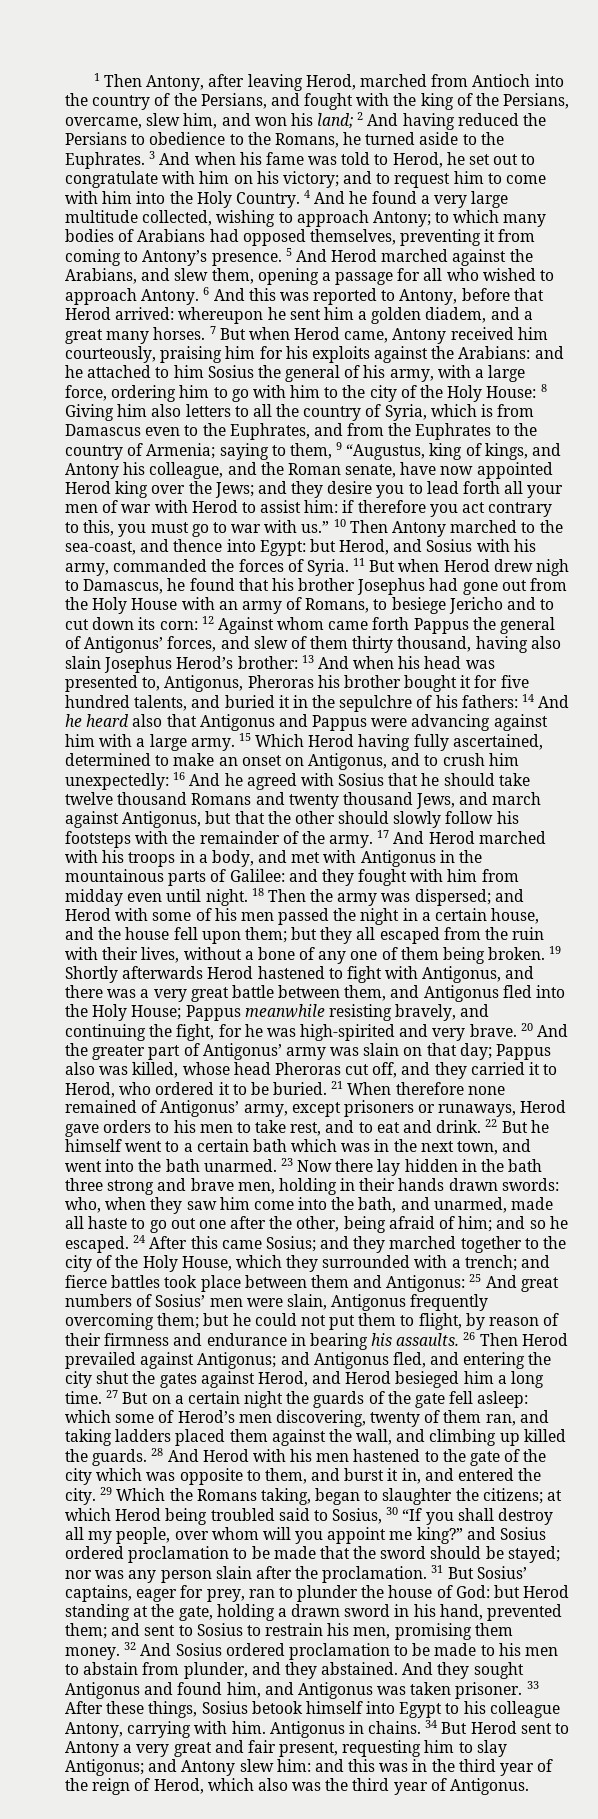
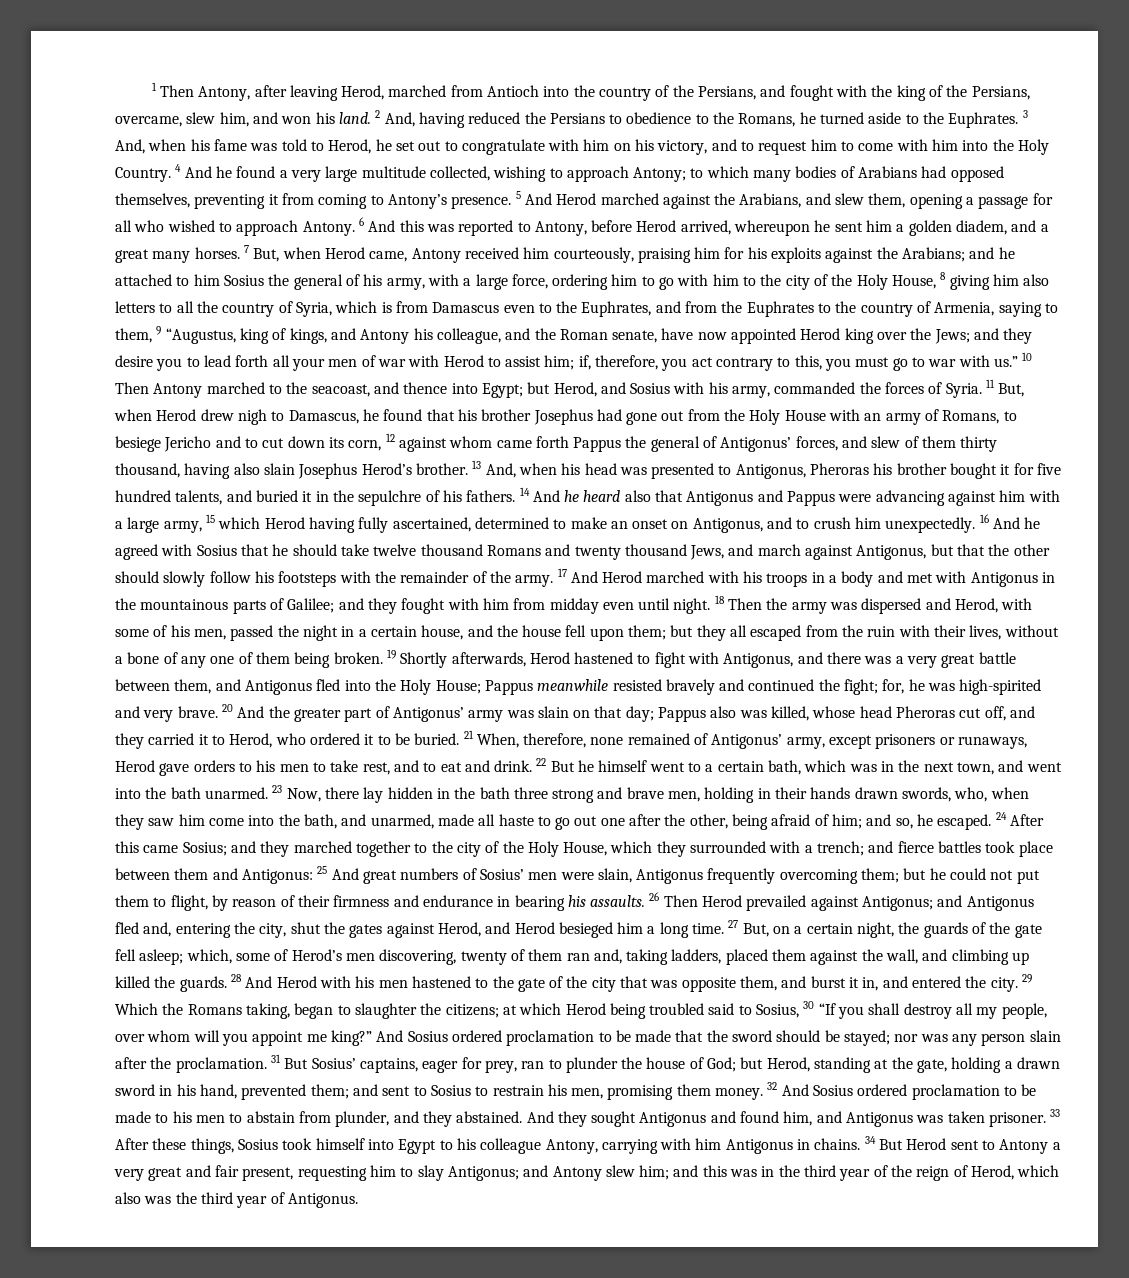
- 1 Then Antony, after leaving Herod, marched from Antioch into the country of the Persians, and fought with the king of the Persians, overcame, slew him, and won his land; 2 And having reduced the Persians to obedience to the Romans, he turned aside to the Euphrates.
+ 1 Then Antony, after leaving Herod, marched from Antioch into the country of the Persians, and fought with the king of the Persians, overcame, slew him, and won his land. 2 And, having reduced the Persians to obedience to the Romans, he turned aside to the Euphrates.
- 3 And when his fame was told to Herod, he set out to congratulate with him on his victory; and to request him to come with him into the Holy Country.
+ 3 And, when his fame was told to Herod, he set out to congratulate with him on his victory, and to request him to come with him into the Holy Country.
- 6 And this was reported to Antony, before that Herod arrived: whereupon he sent him a golden diadem, and a great many horses.
+ 6 And this was reported to Antony, before Herod arrived, whereupon he sent him a golden diadem, and a great many horses.
- 7 But when Herod came, Antony received him courteously, praising him for his exploits against the Arabians:
+ 7 But, when Herod came, Antony received him courteously, praising him for his exploits against the Arabians;
- and he attached to him Sosius the general of his army, with a large force, ordering him to go with him to the city of the Holy House: 8 Giving him also letters to all the country of Syria, which is from Damascus even to the Euphrates, and from the Euphrates to the country of Armenia; saying to them, 9 “Augustus, king of kings, and Antony his colleague, and the Roman senate, have now appointed Herod king over the Jews;
+ and he attached to him Sosius the general of his army, with a large force, ordering him to go with him to the city of the Holy House, 8 giving him also letters to all the country of Syria, which is from Damascus even to the Euphrates, and from the Euphrates to the country of Armenia, saying to them, 9 “Augustus, king of kings, and Antony his colleague, and the Roman senate, have now appointed Herod king over the Jews;
- and they desire you to lead forth all your men of war with Herod to assist him: if therefore you act contrary to this, you must go to war with us.”
+ and they desire you to lead forth all your men of war with Herod to assist him; if, therefore, you act contrary to this, you must go to war with us.”
- 10 Then Antony marched to the sea-coast, and thence into Egypt: but Herod, and Sosius with his army, commanded the forces of Syria.
+ 10 Then Antony marched to the seacoast, and thence into Egypt; but Herod, and Sosius with his army, commanded the forces of Syria.
- 11 But when Herod drew nigh to Damascus, he found that his brother Josephus had gone out from the Holy House with an army of Romans, to besiege Jericho and to cut down its corn: 12 Against whom came forth Pappus the general of Antigonus’ forces, and slew of them thirty thousand, having also slain Josephus Herod’s brother: 13 And when his head was presented to, Antigonus, Pheroras his brother bought it for five hundred talents, and buried it in the sepulchre of his fathers:
+ 11 But, when Herod drew nigh to Damascus, he found that his brother Josephus had gone out from the Holy House with an army of Romans, to besiege Jericho and to cut down its corn, 12 against whom came forth Pappus the general of Antigonus’ forces, and slew of them thirty thousand, having also slain Josephus Herod’s brother. 13 And, when his head was presented to Antigonus, Pheroras his brother bought it for five hundred talents, and buried it in the sepulchre of his fathers.
- 14 And he heard also that Antigonus and Pappus were advancing against him with a large army. 15 Which Herod having fully ascertained, determined to make an onset on Antigonus, and to crush him unexpectedly:
+ 14 And he heard also that Antigonus and Pappus were advancing against him with a large army, 15 which Herod having fully ascertained, determined to make an onset on Antigonus, and to crush him unexpectedly.
- 17 And Herod marched with his troops in a body, and met with Antigonus in the mountainous parts of Galilee: and they fought with him from midday even until night.
+ 17 And Herod marched with his troops in a body and met with Antigonus in the mountainous parts of Galilee; and they fought with him from midday even until night.
- 18 Then the army was dispersed; and Herod with some of his men passed the night in a certain house, and the house fell upon them; but they all escaped from the ruin with their lives, without a bone of any one of them being broken.
+ 18 Then the army was dispersed and Herod, with some of his men, passed the night in a certain house, and the house fell upon them; but they all escaped from the ruin with their lives, without a bone of any one of them being broken.
- 19 Shortly afterwards Herod hastened to fight with Antigonus, and there was a very great battle between them, and Antigonus fled into the Holy House; Pappus meanwhile resisting bravely, and continuing the fight, for he was high-spirited and very brave.
+ 19 Shortly afterwards, Herod hastened to fight with Antigonus, and there was a very great battle between them, and Antigonus fled into the Holy House; Pappus meanwhile resisted bravely and continued the fight; for, he was high-spirited and very brave.
- 21 When therefore none remained of Antigonus’ army, except prisoners or runaways, Herod gave orders to his men to take rest, and to eat and drink.
+ 21 When, therefore, none remained of Antigonus’ army, except prisoners or runaways, Herod gave orders to his men to take rest, and to eat and drink.
- 22 But he himself went to a certain bath which was in the next town, and went into the bath unarmed.
+ 22 But he himself went to a certain bath, which was in the next town, and went into the bath unarmed.
- 23 Now there lay hidden in the bath three strong and brave men, holding in their hands drawn swords: who, when they saw him come into the bath, and unarmed, made all haste to go out one after the other, being afraid of him; and so he escaped.
+ 23 Now, there lay hidden in the bath three strong and brave men, holding in their hands drawn swords, who, when they saw him come into the bath, and unarmed, made all haste to go out one after the other, being afraid of him; and so, he escaped.
- 26 Then Herod prevailed against Antigonus; and Antigonus fled, and entering the city shut the gates against Herod, and Herod besieged him a long time.
+ 26 Then Herod prevailed against Antigonus; and Antigonus fled and, entering the city, shut the gates against Herod, and Herod besieged him a long time.
- 27 But on a certain night the guards of the gate fell asleep: which some of Herod’s men discovering, twenty of them ran, and taking ladders placed them against the wall, and climbing up killed the guards.
+ 27 But, on a certain night, the guards of the gate fell asleep; which, some of Herod’s men discovering, twenty of them ran and, taking ladders, placed them against the wall, and climbing up killed the guards.
- 28 And Herod with his men hastened to the gate of the city which was opposite to them, and burst it in, and entered the city.
+ 28 And Herod with his men hastened to the gate of the city that was opposite them, and burst it in, and entered the city.
- 29 Which the Romans taking, began to slaughter the citizens; at which Herod being troubled said to Sosius, 30 “If you shall destroy all my people, over whom will you appoint me king?” and Sosius ordered proclamation to be made that the sword should be stayed; nor was any person slain after the proclamation.
+ 29 Which the Romans taking, began to slaughter the citizens; at which Herod being troubled said to Sosius, 30 “If you shall destroy all my people, over whom will you appoint me king?” And Sosius ordered proclamation to be made that the sword should be stayed; nor was any person slain after the proclamation.
- 31 But Sosius’ captains, eager for prey, ran to plunder the house of God: but Herod standing at the gate, holding a drawn sword in his hand, prevented them; and sent to Sosius to restrain his men, promising them money.
+ 31 But Sosius’ captains, eager for prey, ran to plunder the house of God; but Herod, standing at the gate, holding a drawn sword in his hand, prevented them; and sent to Sosius to restrain his men, promising them money.
- 33 After these things, Sosius betook himself into Egypt to his colleague Antony, carrying with him. Antigonus in chains.
+ 33 After these things, Sosius took himself into Egypt to his colleague Antony, carrying with him Antigonus in chains.
- 34 But Herod sent to Antony a very great and fair present, requesting him to slay Antigonus; and Antony slew him: and this was in the third year of the reign of Herod, which also was the third year of Antigonus.
+ 34 But Herod sent to Antony a very great and fair present, requesting him to slay Antigonus; and Antony slew him; and this was in the third year of the reign of Herod, which also was the third year of Antigonus.

